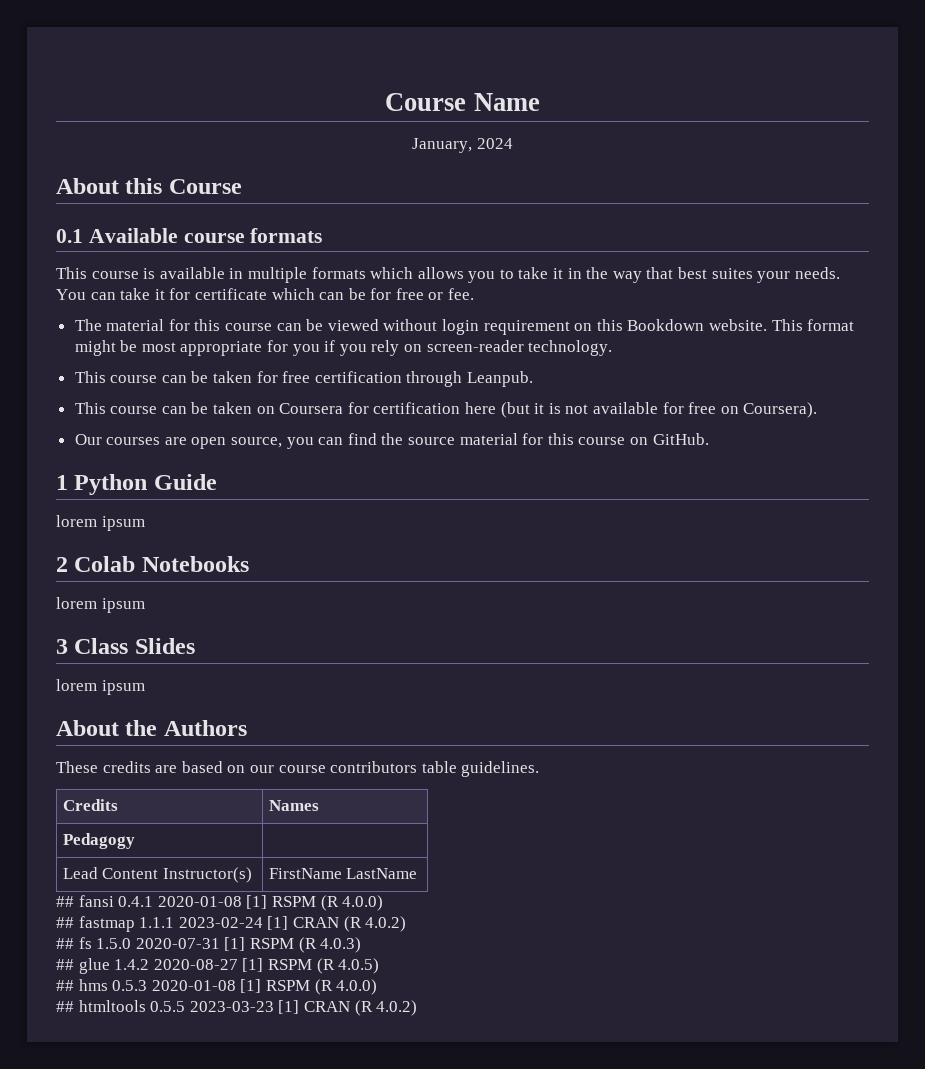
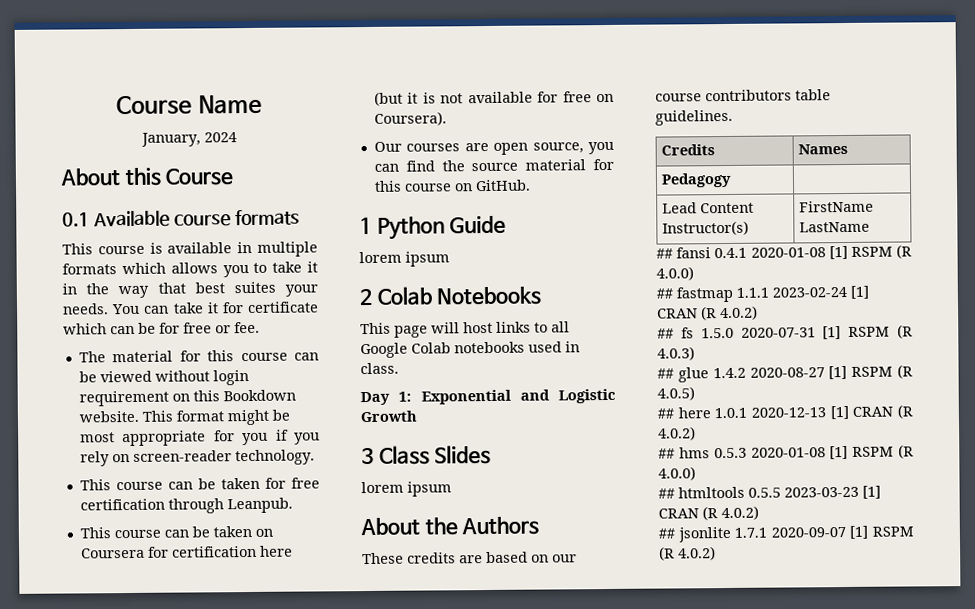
  2 Colab Notebooks
- lorem ipsum
+ This page will host links to all Google Colab notebooks used in class.
+ Day 1: Exponential and Logistic Growth
+ ## here 1.0.1 2020-12-13 [1] CRAN (R 4.0.2)
+ ## jsonlite 1.7.1 2020-09-07 [1] RSPM (R 4.0.2)

